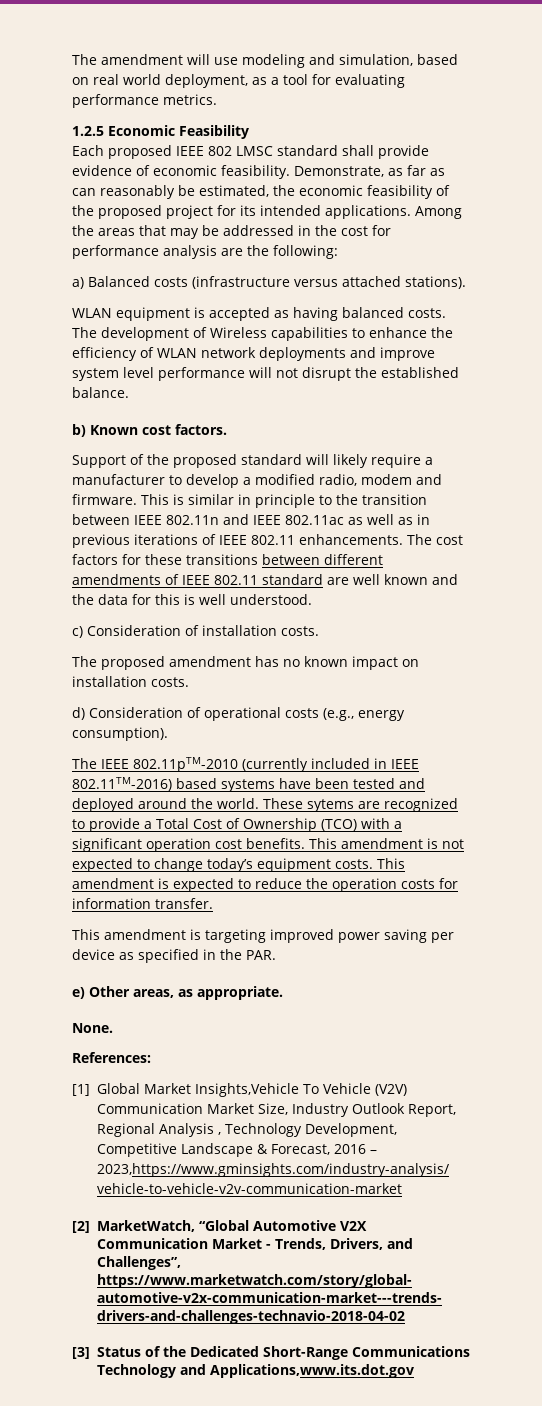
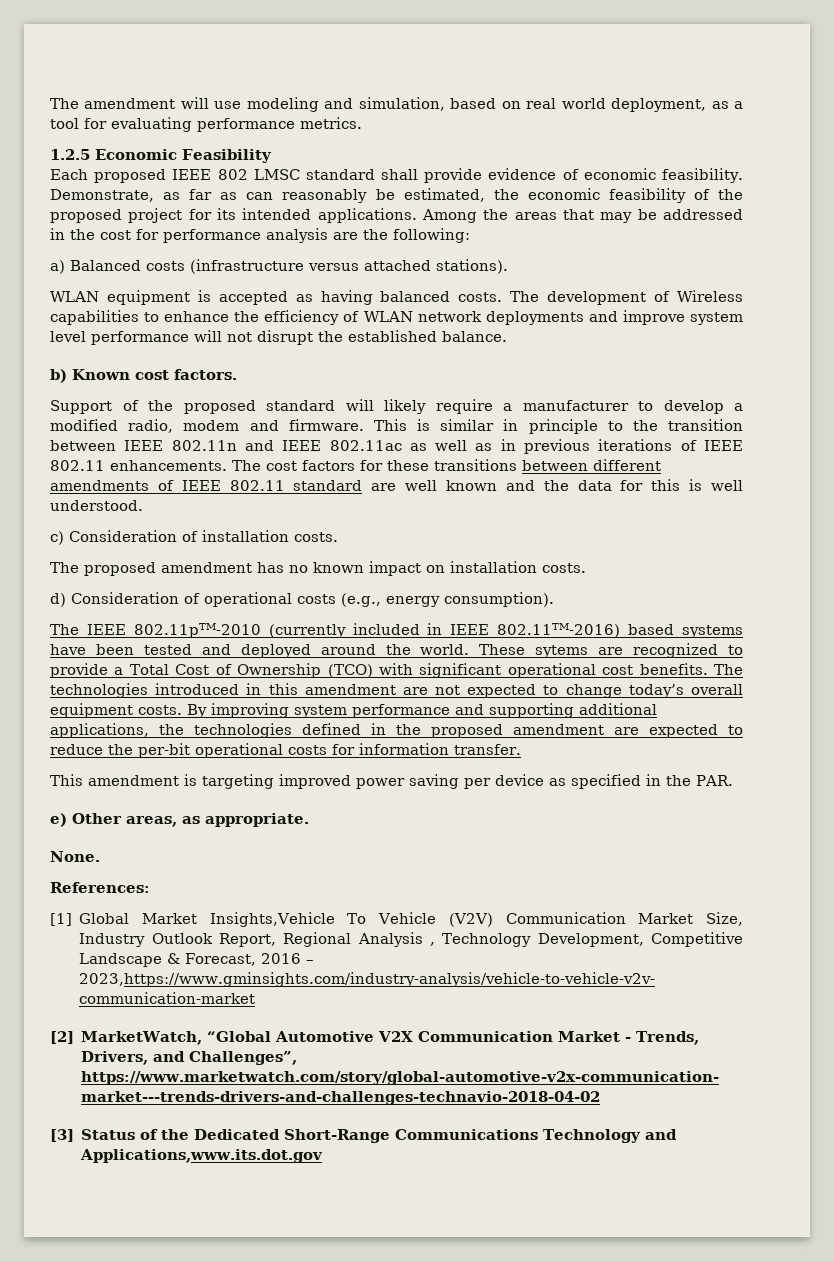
- These sytems are recognized to provide a Total Cost of Ownership (TCO) with a significant operation cost benefits. This amendment is not expected to change today’s equipment costs.
+ These sytems are recognized to provide a Total Cost of Ownership (TCO) with significant operational cost benefits. The technologies introduced in this amendment are not expected to change today’s overall equipment costs.
- This amendment is expected to reduce the operation costs for information transfer.
+ By improving system performance and supporting additional applications, the technologies defined in the proposed amendment are expected to reduce the per-bit operational costs for information transfer.

